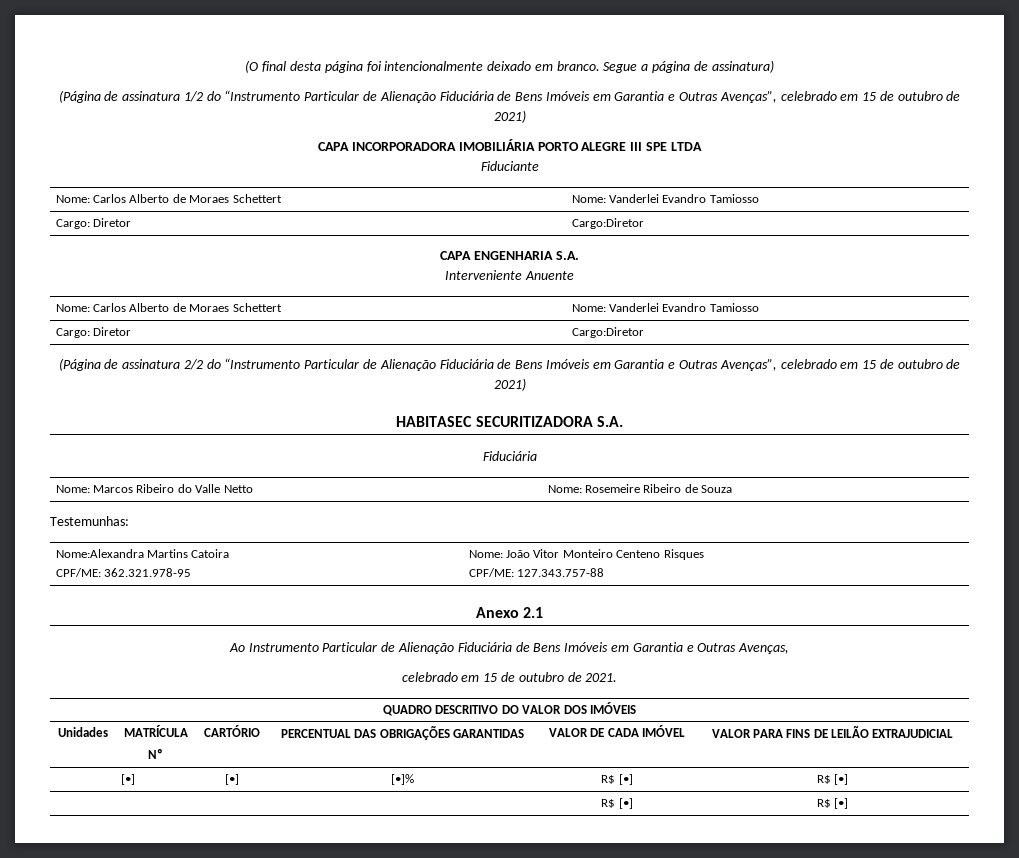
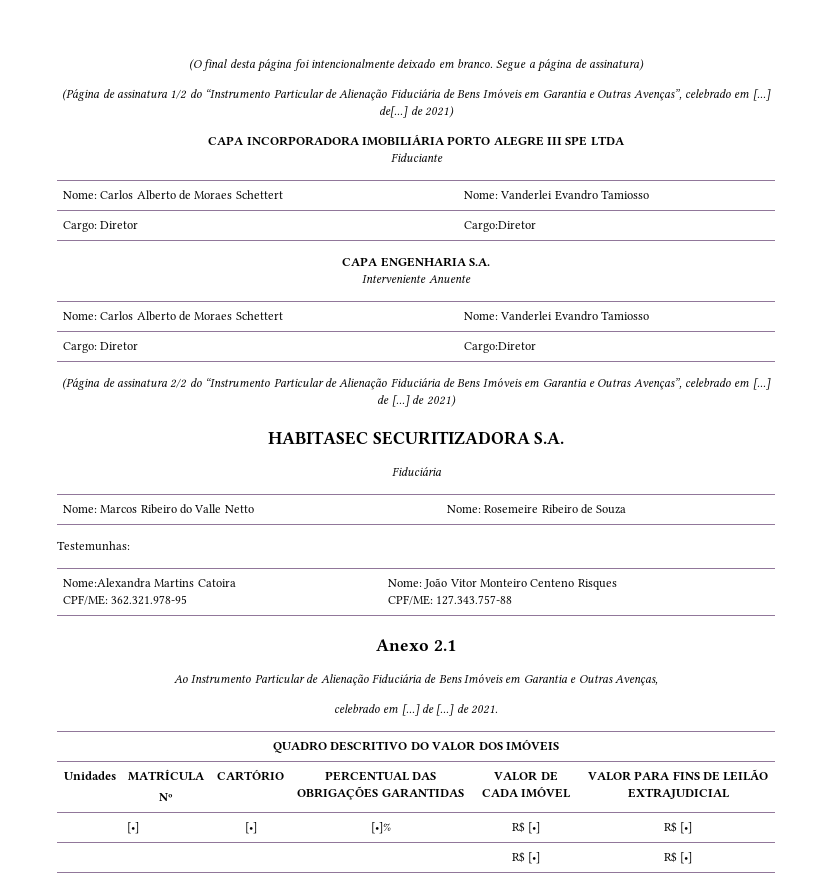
- (Página de assinatura 1/2 do “Instrumento Particular de Alienação Fiduciária de Bens Imóveis em Garantia e Outras Avenças”, celebrado em 15 de outubro de 2021)
+ (Página de assinatura 1/2 do “Instrumento Particular de Alienação Fiduciária de Bens Imóveis em Garantia e Outras Avenças”, celebrado em [...] de[...] de 2021)
- (Página de assinatura 2/2 do “Instrumento Particular de Alienação Fiduciária de Bens Imóveis em Garantia e Outras Avenças”, celebrado em 15 de outubro de 2021)
+ (Página de assinatura 2/2 do “Instrumento Particular de Alienação Fiduciária de Bens Imóveis em Garantia e Outras Avenças”, celebrado em [...] de [...] de 2021)
- celebrado em 15 de outubro de 2021.
+ celebrado em [...] de [...] de 2021.

